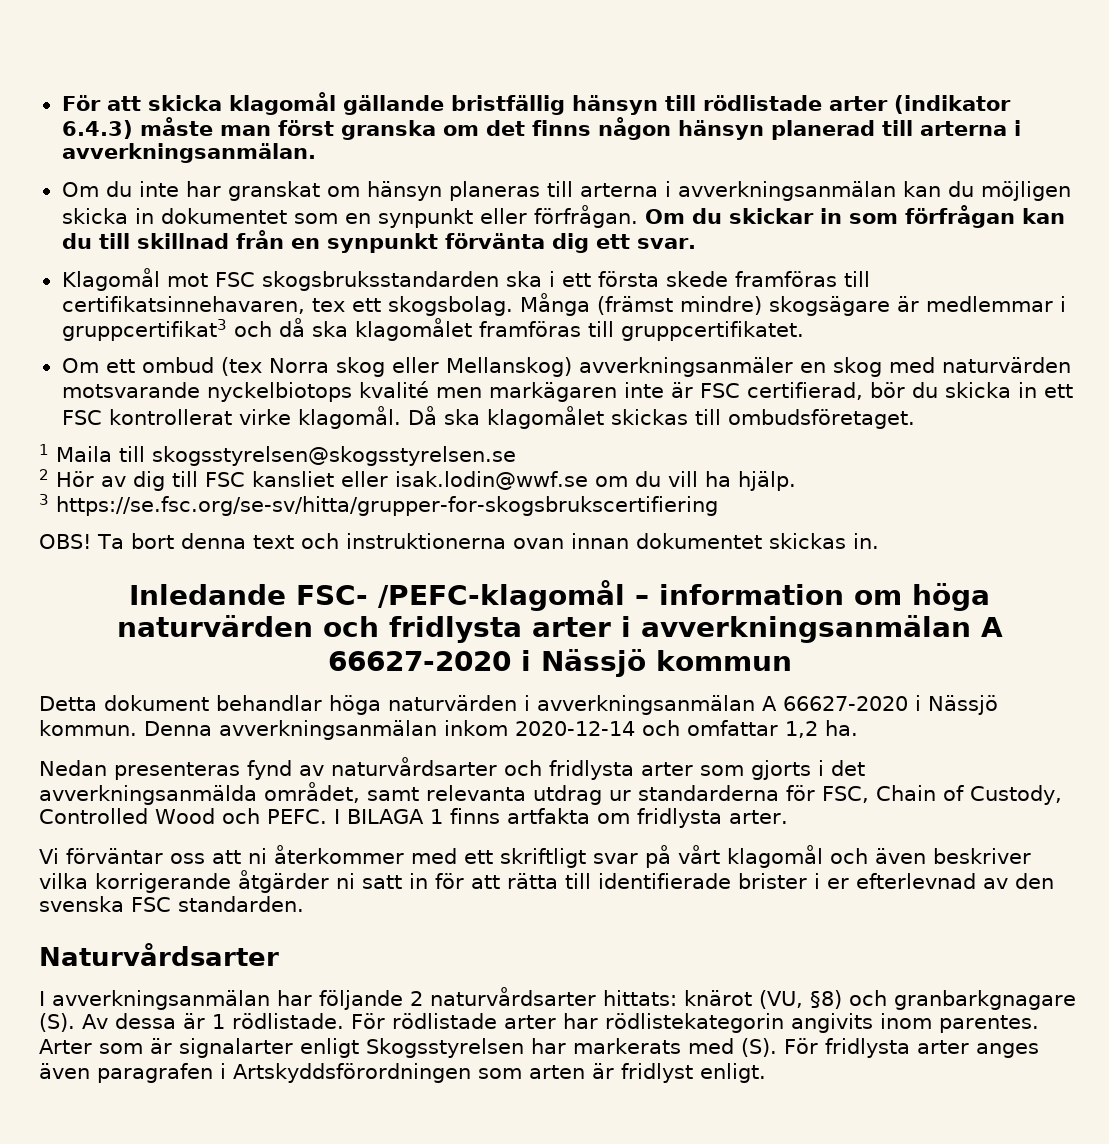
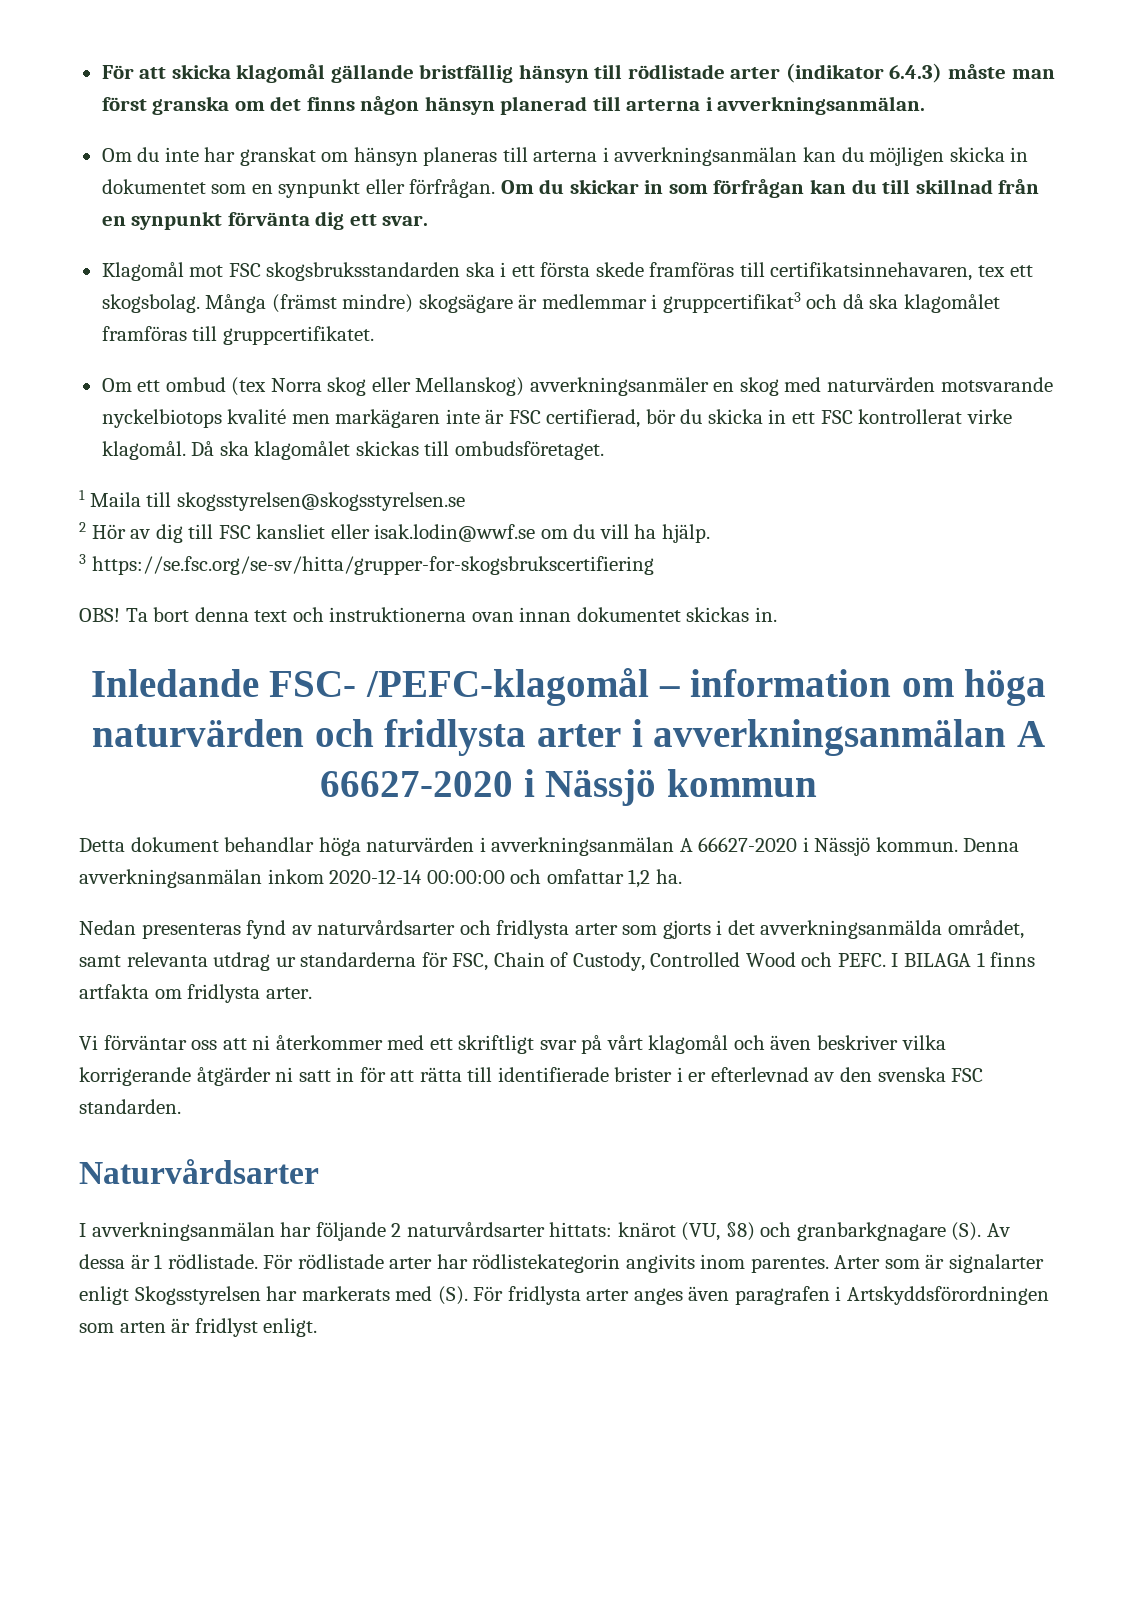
- Denna avverkningsanmälan inkom 2020-12-14 och omfattar 1,2 ha.
+ Denna avverkningsanmälan inkom 2020-12-14 00:00:00 och omfattar 1,2 ha.

